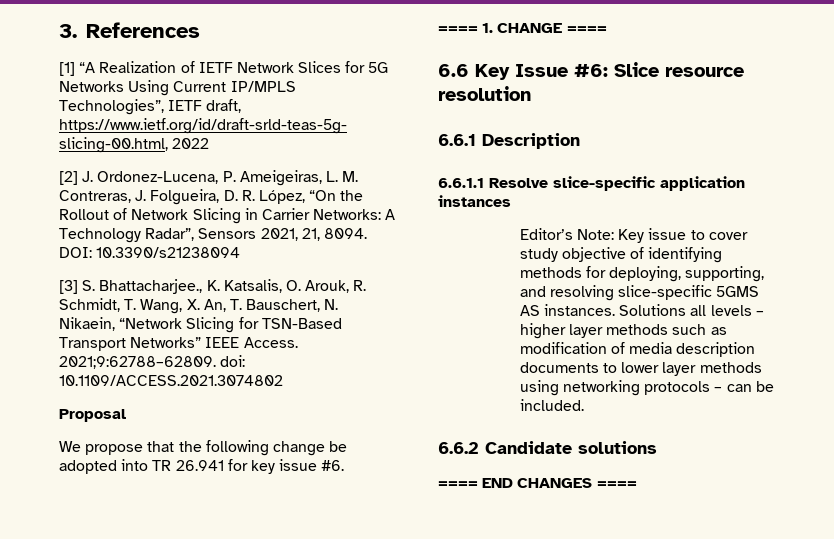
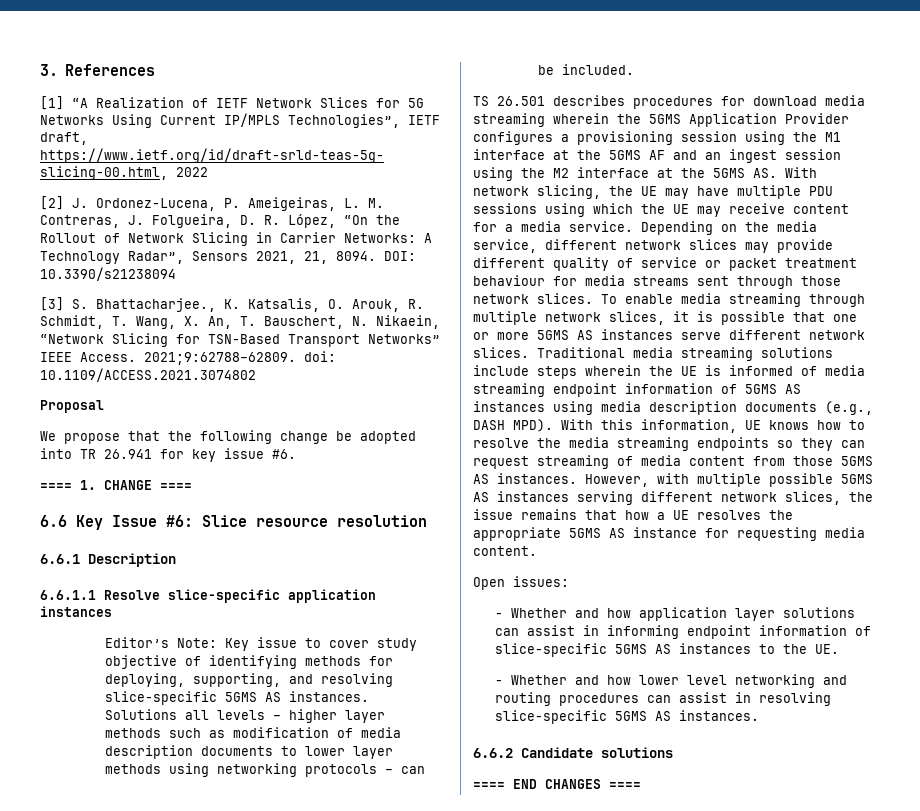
+ TS 26.501 describes procedures for download media streaming wherein the 5GMS Application Provider configures a provisioning session using the M1 interface at the 5GMS AF and an ingest session using the M2 interface at the 5GMS AS. With network slicing, the UE may have multiple PDU sessions using which the UE may receive content for a media service. Depending on the media service, different network slices may provide different quality of service or packet treatment behaviour for media streams sent through those network slices. To enable media streaming through multiple network slices, it is possible that one or more 5GMS AS instances serve different network slices. Traditional media streaming solutions include steps wherein the UE is informed of media streaming endpoint information of 5GMS AS instances using media description documents (e.g., DASH MPD). With this information, UE knows how to resolve the media streaming endpoints so they can request streaming of media content from those 5GMS AS instances. However, with multiple possible 5GMS AS instances serving different network slices, the issue remains that how a UE resolves the appropriate 5GMS AS instance for requesting media content.
+ Open issues:
+ - Whether and how application layer solutions can assist in informing endpoint information of slice-specific 5GMS AS instances to the UE.
+ - Whether and how lower level networking and routing procedures can assist in resolving slice-specific 5GMS AS instances.

